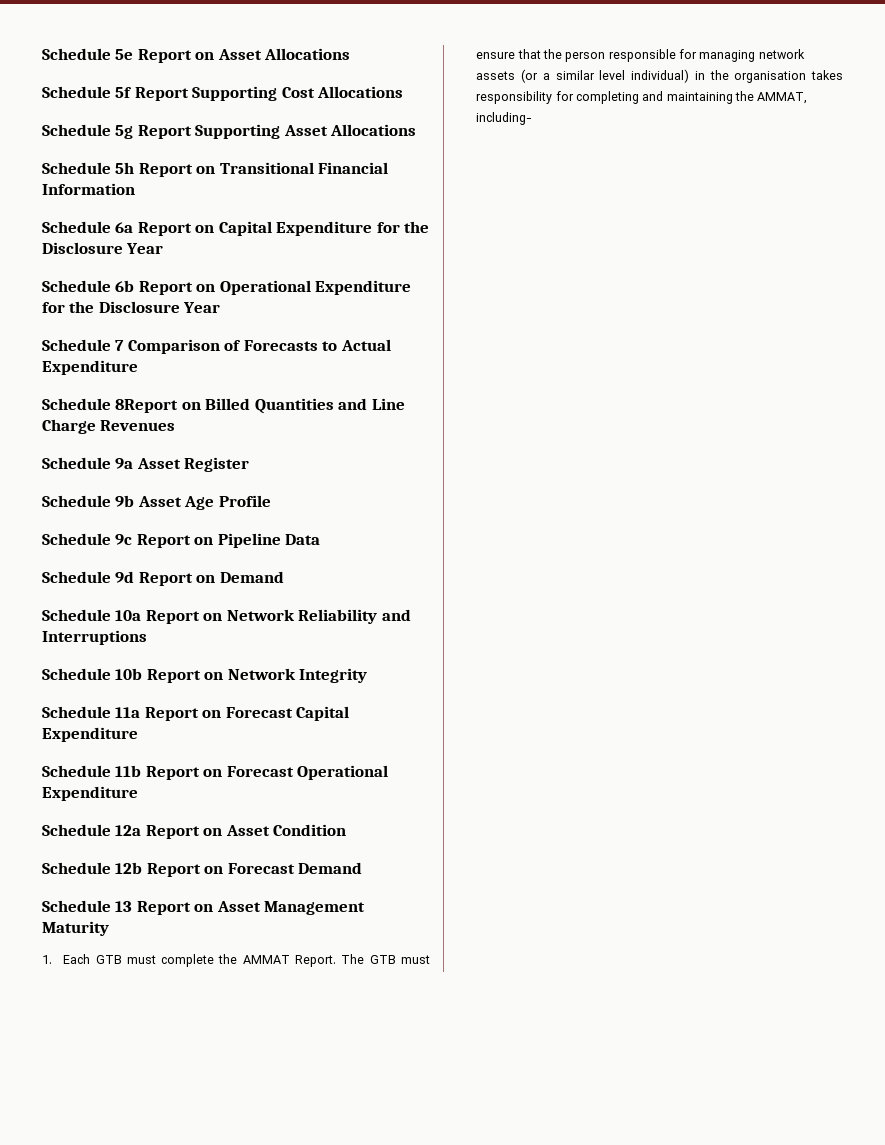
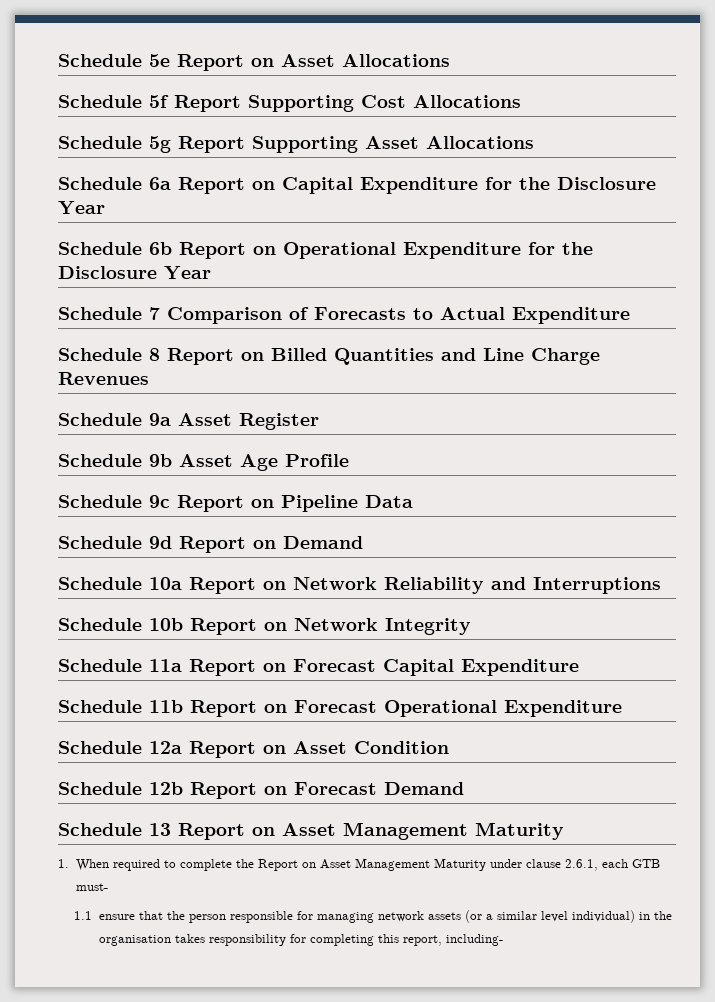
- Schedule 5h Report on Transitional Financial Information
- Schedule 8Report on Billed Quantities and Line Charge Revenues
+ Schedule 8 Report on Billed Quantities and Line Charge Revenues
- 1. Each GTB must complete the AMMAT Report. The GTB must ensure that the person responsible for managing network assets (or a similar level individual) in the organisation takes responsibility for completing and maintaining the AMMAT, including-
+ 1. When required to complete the Report on Asset Management Maturity under clause 2.6.1, each GTB must-
+ 1.1 ensure that the person responsible for managing network assets (or a similar level individual) in the organisation takes responsibility for completing this report, including-

